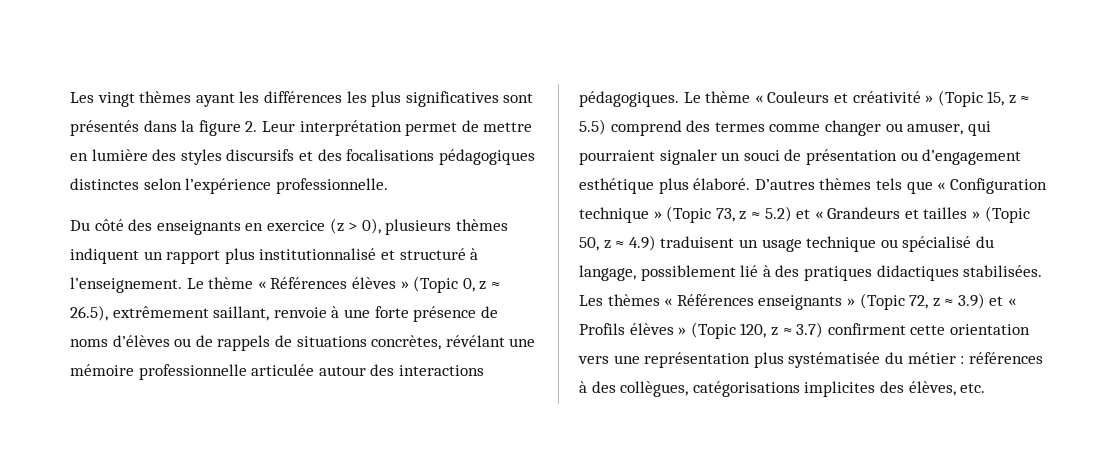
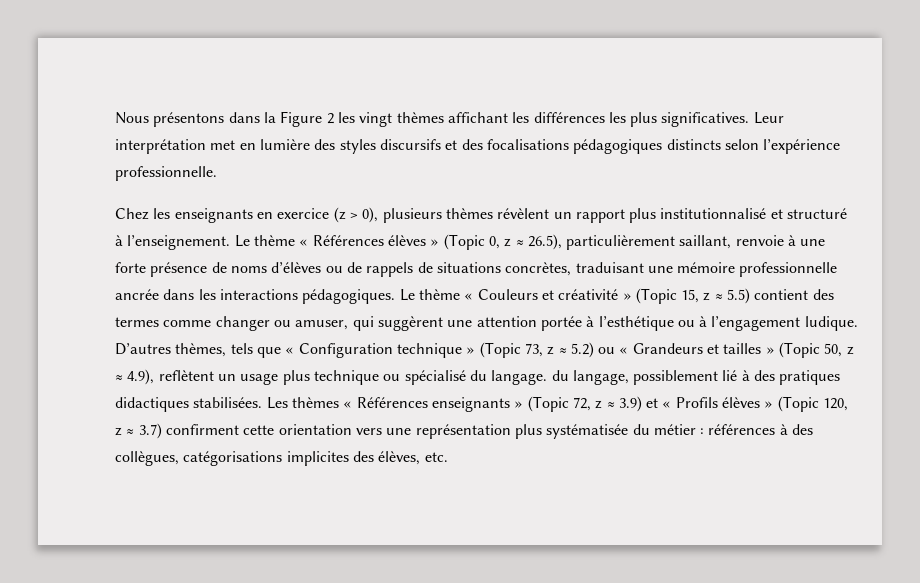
- Les vingt thèmes ayant les différences les plus significatives sont présentés dans la figure 2. Leur interprétation permet de mettre en lumière des styles discursifs et des focalisations pédagogiques distinctes selon l’expérience professionnelle.
+ Nous présentons dans la Figure 2 les vingt thèmes affichant les différences les plus significatives. Leur interprétation met en lumière des styles discursifs et des focalisations pédagogiques distincts selon l’expérience professionnelle.
- Du côté des enseignants en exercice (z > 0), plusieurs thèmes indiquent un rapport plus institutionnalisé et structuré à l’enseignement.
+ Chez les enseignants en exercice (z > 0), plusieurs thèmes révèlent un rapport plus institutionnalisé et structuré à l’enseignement.
- Le thème « Références élèves » (Topic 0, z ≈ 26.5), extrêmement saillant, renvoie à une forte présence de noms d’élèves ou de rappels de situations concrètes, révélant une mémoire professionnelle articulée autour des interactions pédagogiques.
+ Le thème « Références élèves » (Topic 0, z ≈ 26.5), particulièrement saillant, renvoie à une forte présence de noms d’élèves ou de rappels de situations concrètes, traduisant une mémoire professionnelle ancrée dans les interactions pédagogiques.
- Le thème « Couleurs et créativité » (Topic 15, z ≈ 5.5) comprend des termes comme changer ou amuser, qui pourraient signaler un souci de présentation ou d’engagement esthétique plus élaboré. D’autres thèmes tels que « Configuration technique » (Topic 73, z ≈ 5.2) et « Grandeurs et tailles » (Topic 50, z ≈ 4.9) traduisent un usage technique ou spécialisé du langage, possiblement lié à des pratiques didactiques stabilisées.
+ Le thème « Couleurs et créativité » (Topic 15, z ≈ 5.5) contient des termes comme changer ou amuser, qui suggèrent une attention portée à l’esthétique ou à l’engagement ludique. D’autres thèmes, tels que « Configuration technique » (Topic 73, z ≈ 5.2) ou « Grandeurs et tailles » (Topic 50, z ≈ 4.9), reflètent un usage plus technique ou spécialisé du langage. du langage, possiblement lié à des pratiques didactiques stabilisées.

